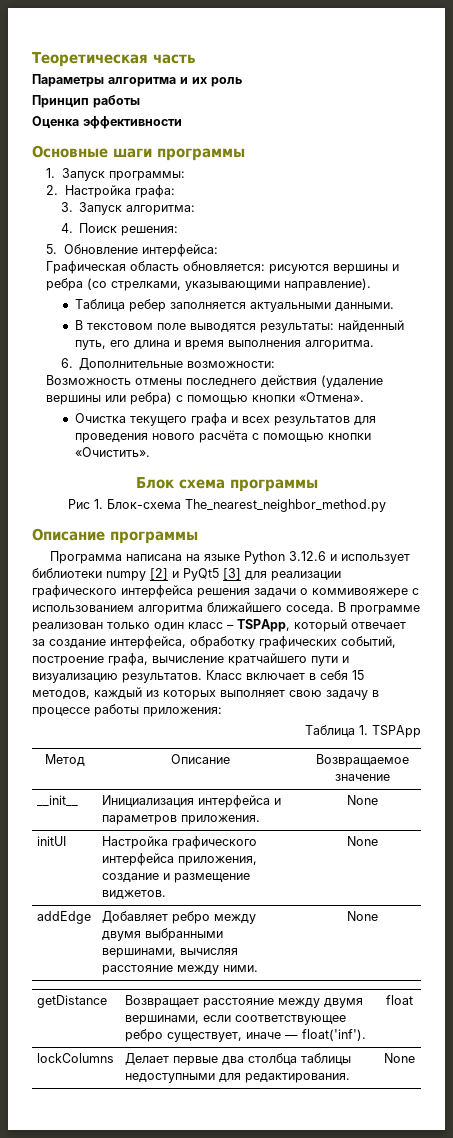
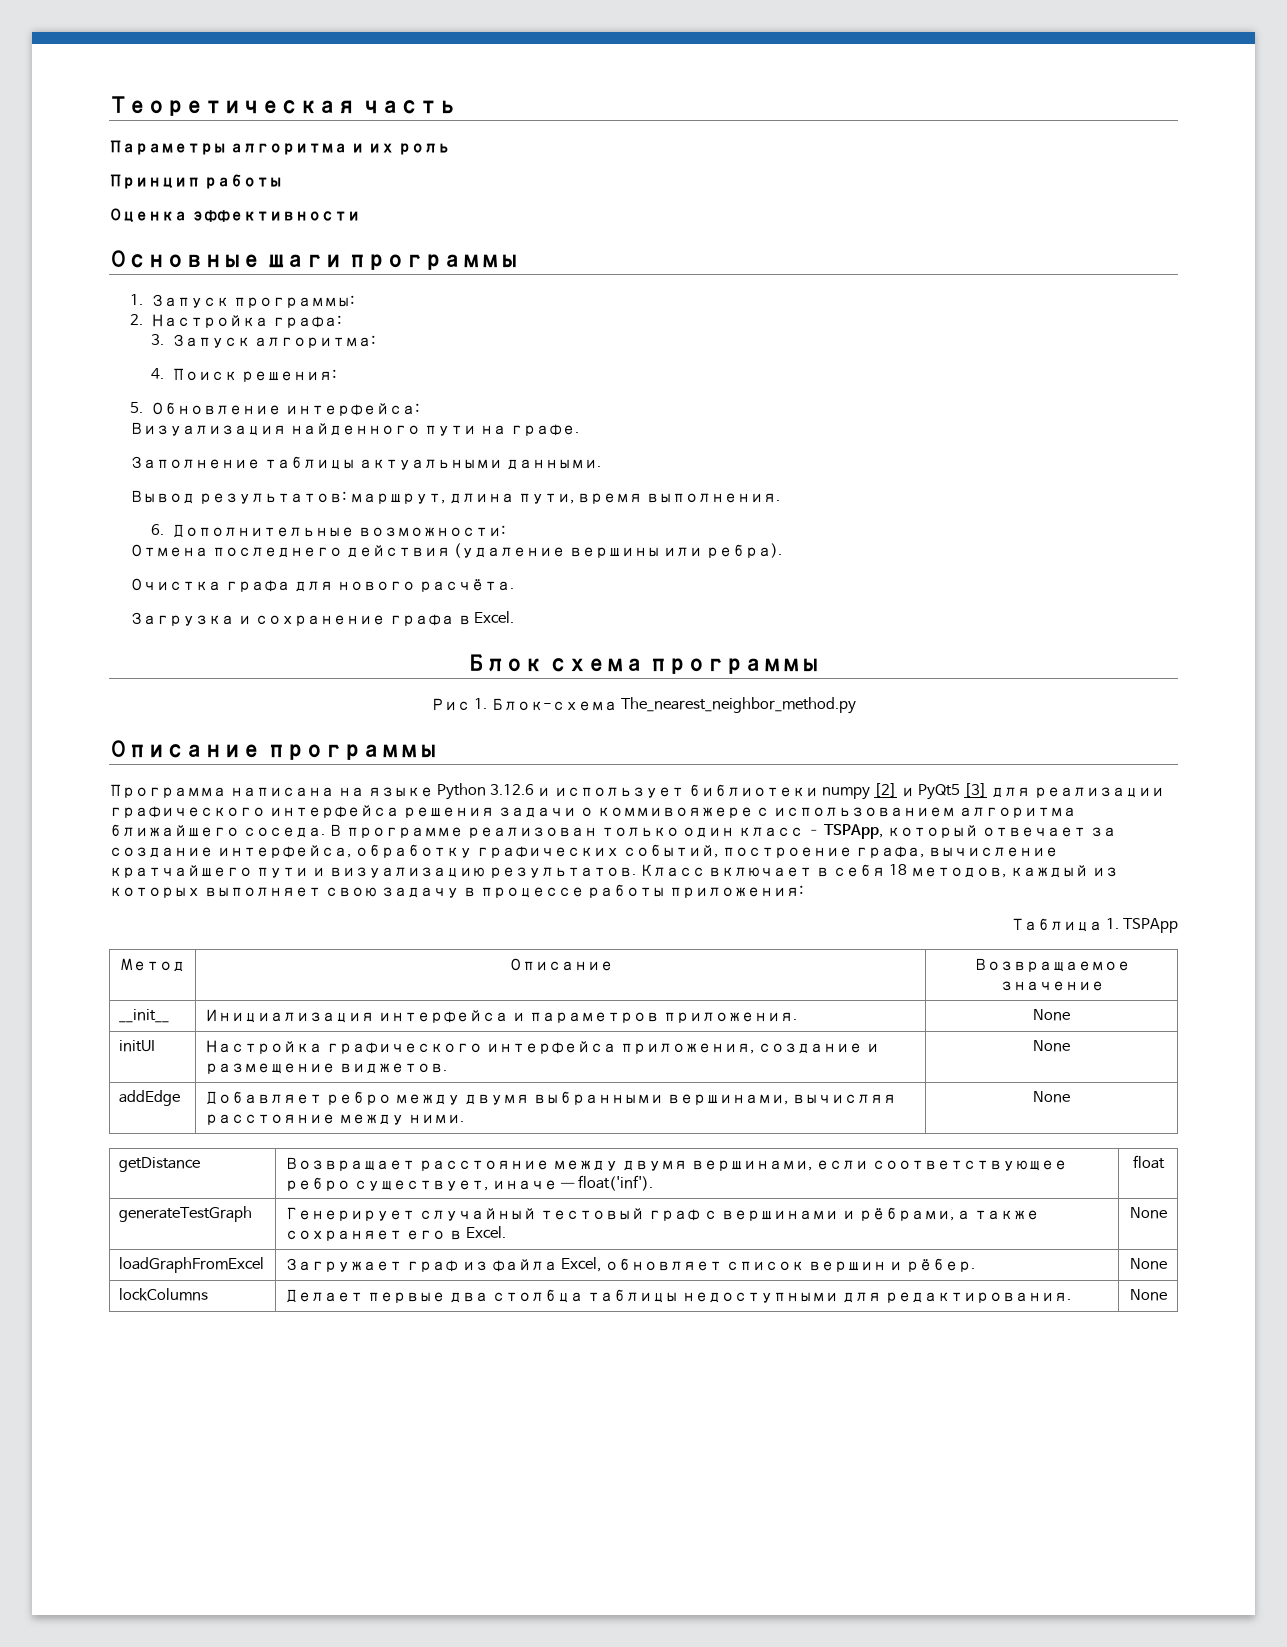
- Графическая область обновляется: рисуются вершины и ребра (со стрелками, указывающими направление).
- Таблица ребер заполняется актуальными данными.
- В текстовом поле выводятся результаты: найденный путь, его длина и время выполнения алгоритма.
+ Визуализация найденного пути на графе.
+ Заполнение таблицы актуальными данными.
+ Вывод результатов: маршрут, длина пути, время выполнения.
- Возможность отмены последнего действия (удаление вершины или ребра) с помощью кнопки «Отмена».
- Очистка текущего графа и всех результатов для проведения нового расчёта с помощью кнопки «Очистить».
+ Отмена последнего действия (удаление вершины или ребра).
+ Очистка графа для нового расчёта.
+ Загрузка и сохранение графа в Excel.
- Класс включает в себя 15 методов, каждый из которых выполняет свою задачу в процессе работы приложения:
+ Класс включает в себя 18 методов, каждый из которых выполняет свою задачу в процессе работы приложения:
+ generateTestGraph | Генерирует случайный тестовый граф с вершинами и рёбрами, а также сохраняет его в Excel. | None
+ loadGraphFromExcel | Загружает граф из файла Excel, обновляет список вершин и рёбер. | None

